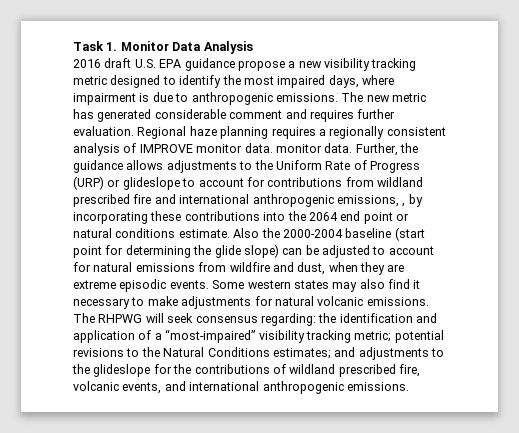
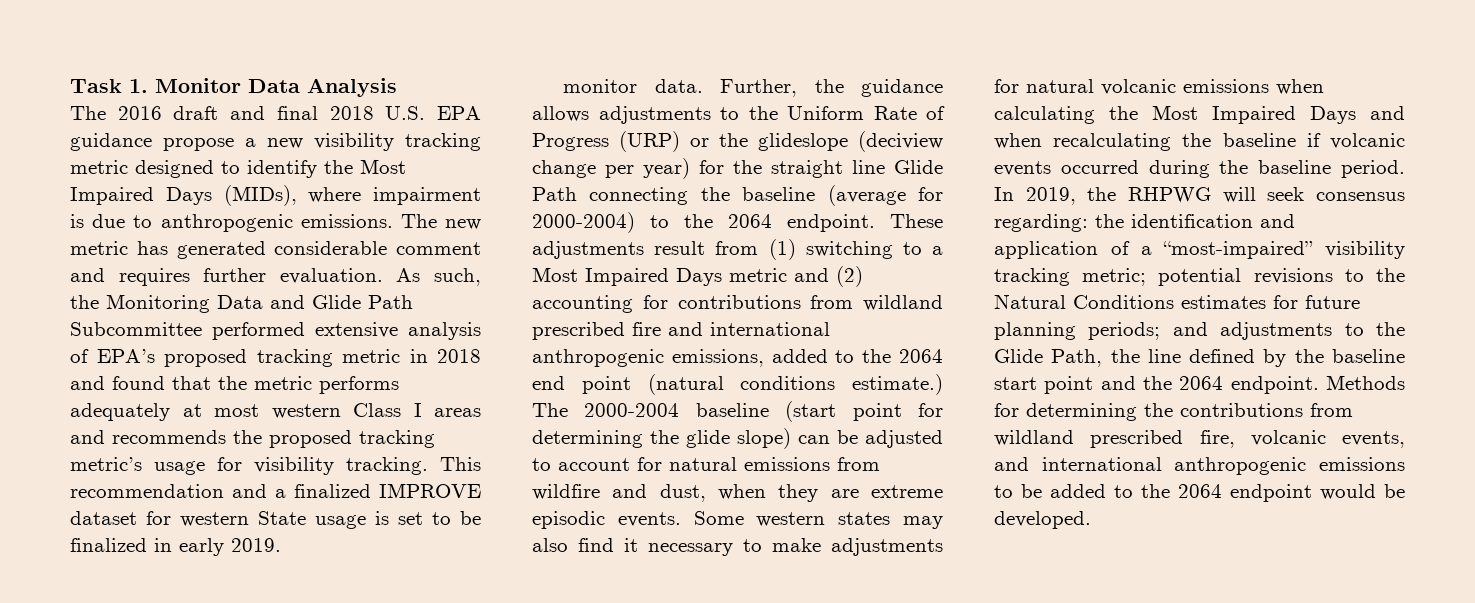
- 2016 draft U.S. EPA guidance propose a new visibility tracking metric designed to identify the most impaired days, where impairment is due to anthropogenic emissions.
+ The 2016 draft and final 2018 U.S. EPA guidance propose a new visibility tracking metric designed to identify the Most Impaired Days (MIDs), where impairment is due to anthropogenic emissions.
- Regional haze planning requires a regionally consistent analysis of IMPROVE monitor data. monitor data.
+ As such, the Monitoring Data and Glide Path Subcommittee performed extensive analysis of EPA’s proposed tracking metric in 2018 and found that the metric performs adequately at most western Class I areas and recommends the proposed tracking metric’s usage for visibility tracking. This recommendation and a finalized IMPROVE dataset for western State usage is set to be finalized in early 2019.
+ monitor data.
- Further, the guidance allows adjustments to the Uniform Rate of Progress (URP) or glideslope to account for contributions from wildland prescribed fire and international anthropogenic emissions, , by incorporating these contributions into the 2064 end point or natural conditions estimate. Also the 2000-2004 baseline (start point for determining the glide slope) can be adjusted to account for natural emissions from wildfire and dust, when they are extreme episodic events.
+ Further, the guidance allows adjustments to the Uniform Rate of Progress (URP) or the glideslope (deciview change per year) for the straight line Glide Path connecting the baseline (average for 2000-2004) to the 2064 endpoint. These adjustments result from (1) switching to a Most Impaired Days metric and (2) accounting for contributions from wildland prescribed fire and international anthropogenic emissions, added to the 2064 end point (natural conditions estimate.) The 2000-2004 baseline (start point for determining the glide slope) can be adjusted to account for natural emissions from wildfire and dust, when they are extreme episodic events.
- Some western states may also find it necessary to make adjustments for natural volcanic emissions. The RHPWG will seek consensus regarding: the identification and application of a “most-impaired” visibility tracking metric; potential revisions to the Natural Conditions estimates; and adjustments to the glideslope for the contributions of wildland prescribed fire, volcanic events, and international anthropogenic emissions.
+ Some western states may also find it necessary to make adjustments for natural volcanic emissions when calculating the Most Impaired Days and when recalculating the baseline if volcanic events occurred during the baseline period. In 2019, the RHPWG will seek consensus regarding: the identification and application of a “most-impaired” visibility tracking metric; potential revisions to the Natural Conditions estimates for future planning periods; and adjustments to the Glide Path, the line defined by the baseline start point and the 2064 endpoint. Methods for determining the contributions from wildland prescribed fire, volcanic events, and international anthropogenic emissions to be added to the 2064 endpoint would be developed.

